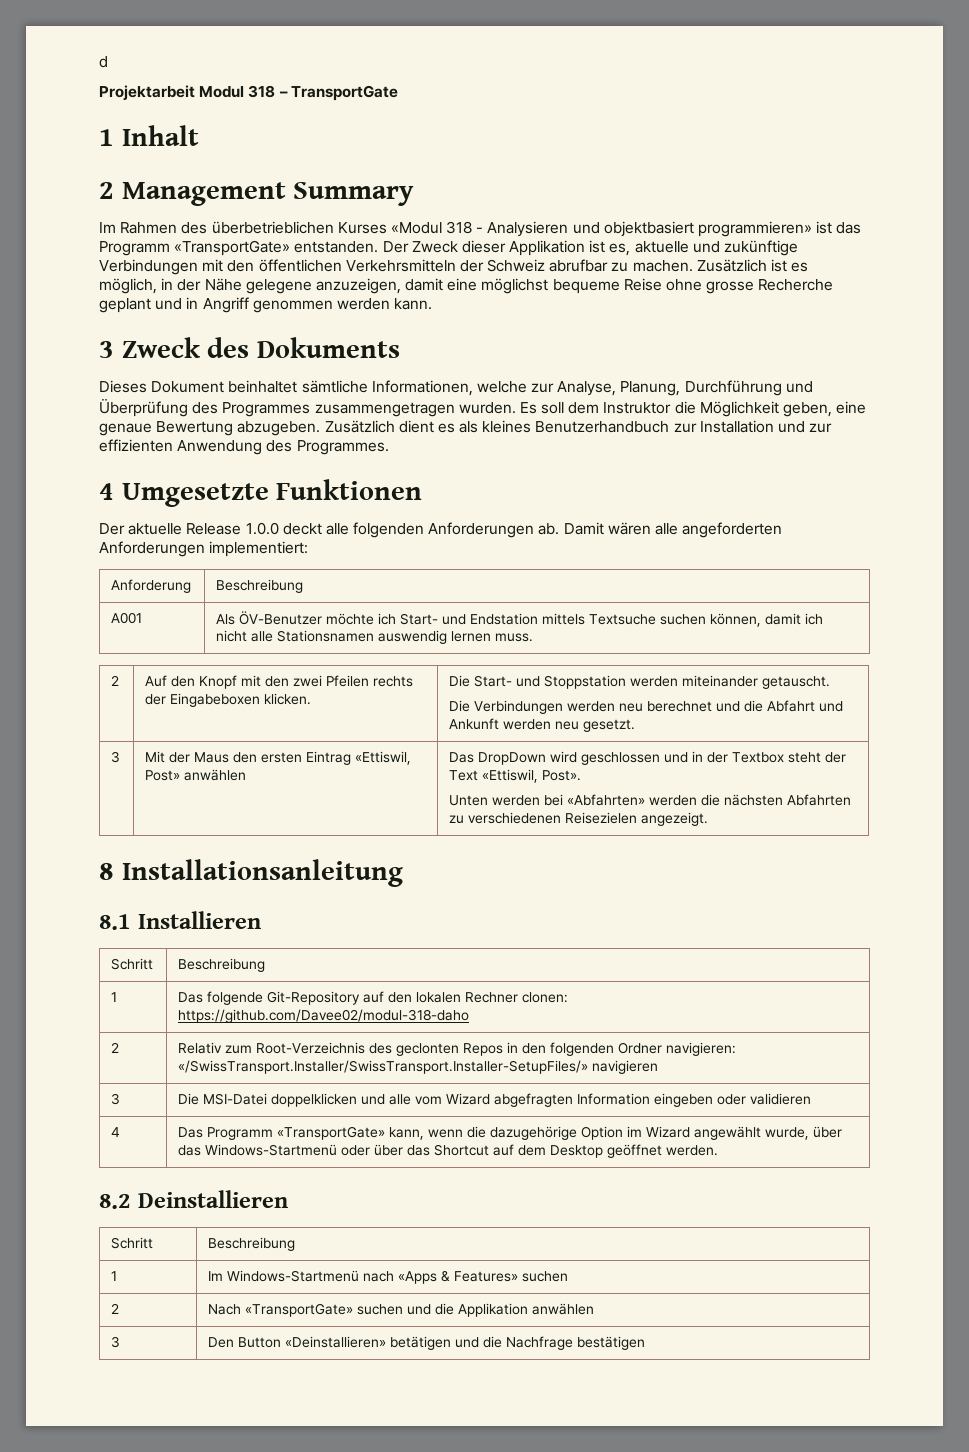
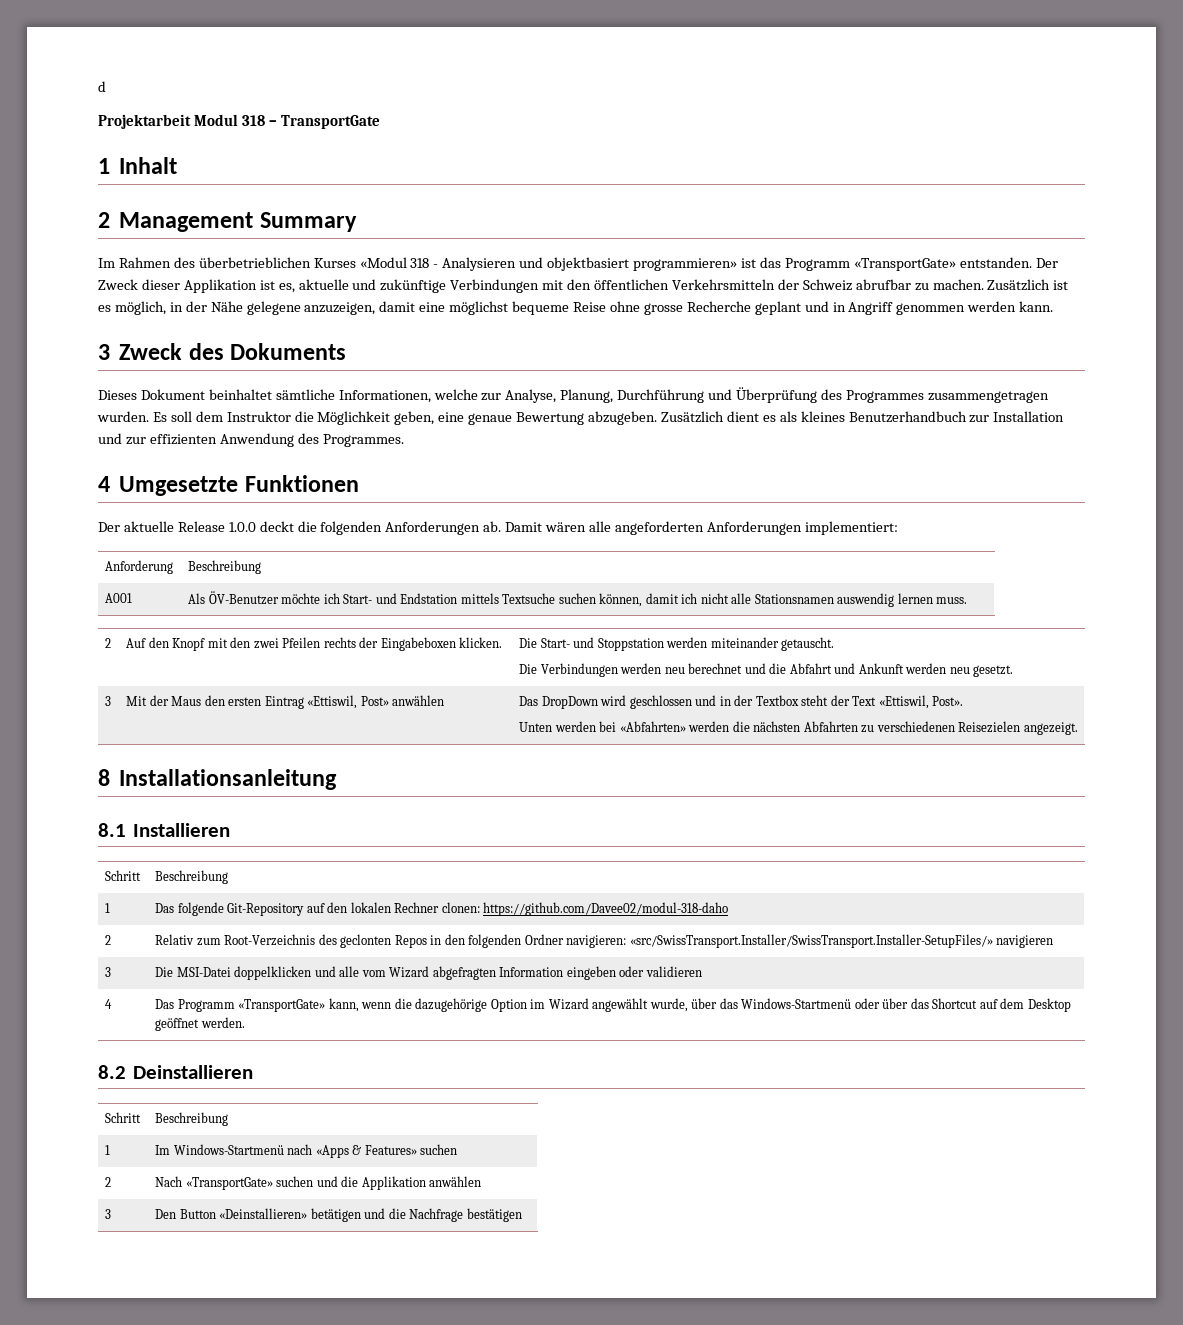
- Der aktuelle Release 1.0.0 deckt alle folgenden Anforderungen ab.
+ Der aktuelle Release 1.0.0 deckt die folgenden Anforderungen ab.
- 2 | Relativ zum Root-Verzeichnis des geclonten Repos in den folgenden Ordner navigieren: «/SwissTransport.Installer/SwissTransport.Installer-SetupFiles/» navigieren
+ 2 | Relativ zum Root-Verzeichnis des geclonten Repos in den folgenden Ordner navigieren: «src/SwissTransport.Installer/SwissTransport.Installer-SetupFiles/» navigieren

